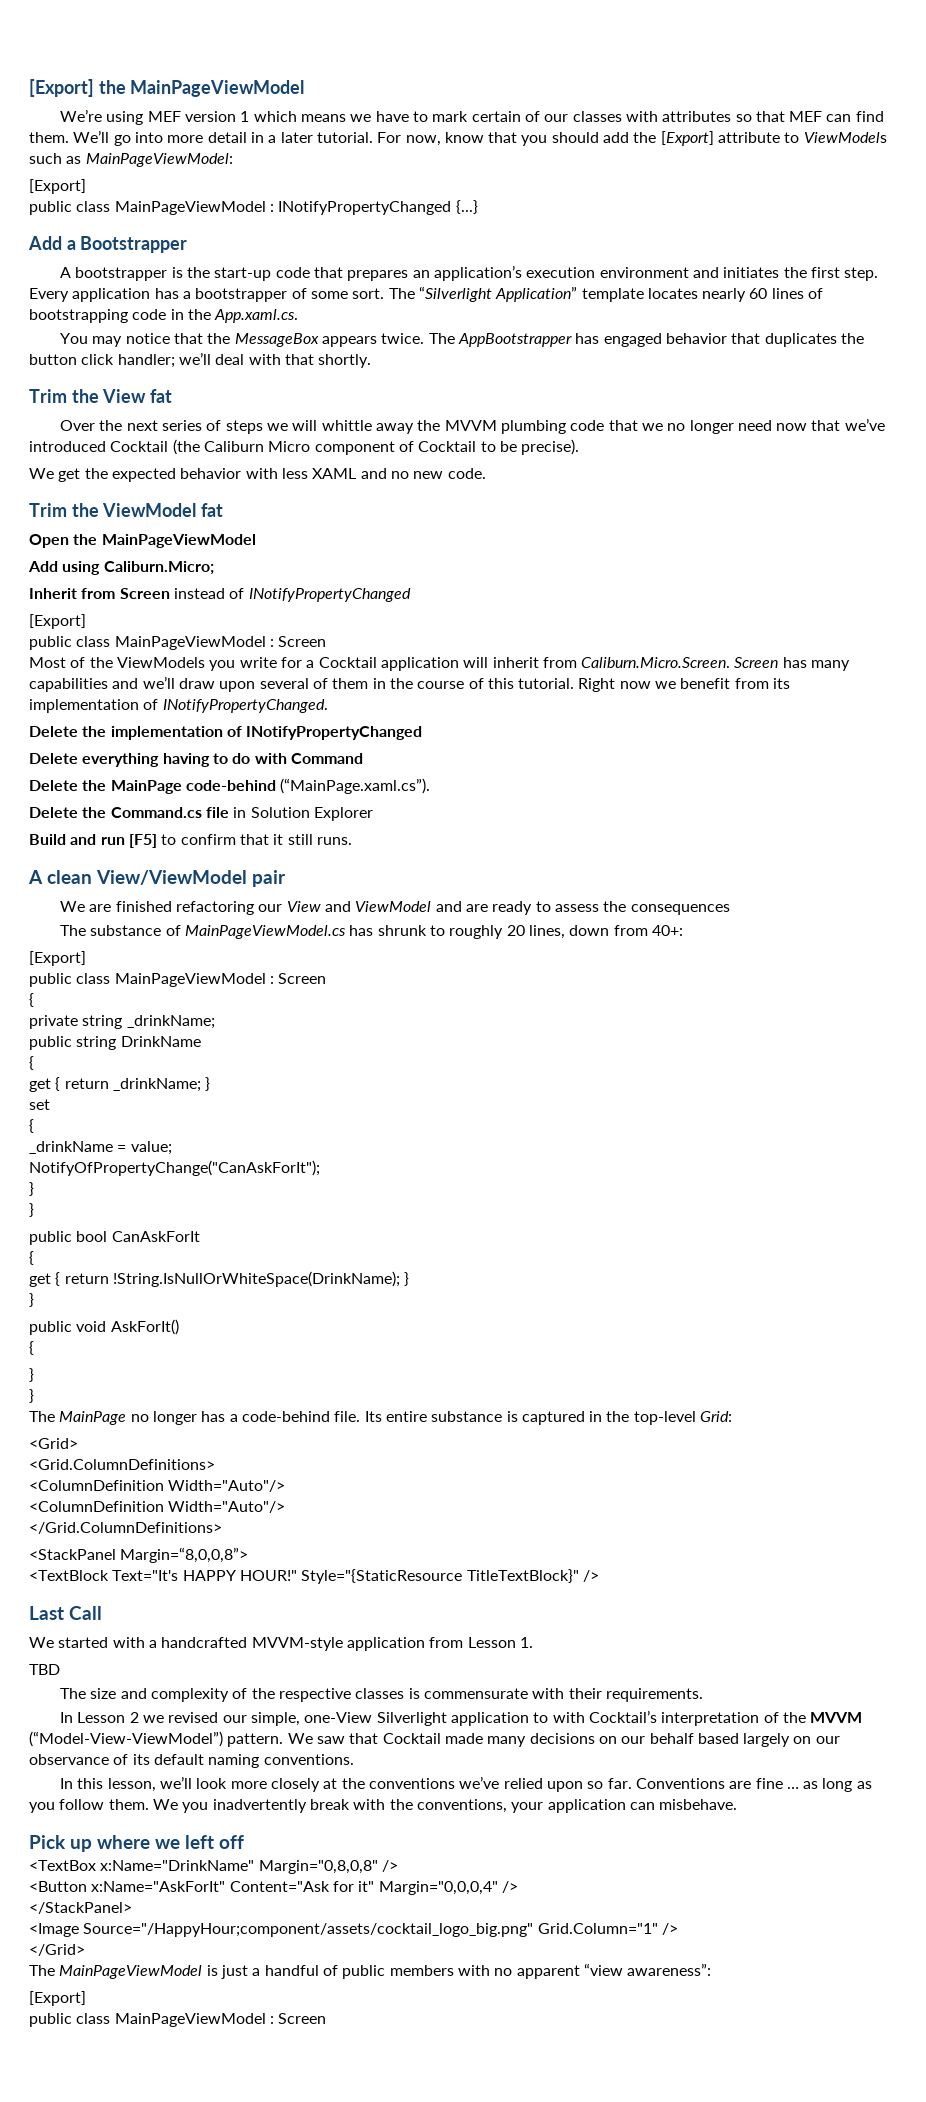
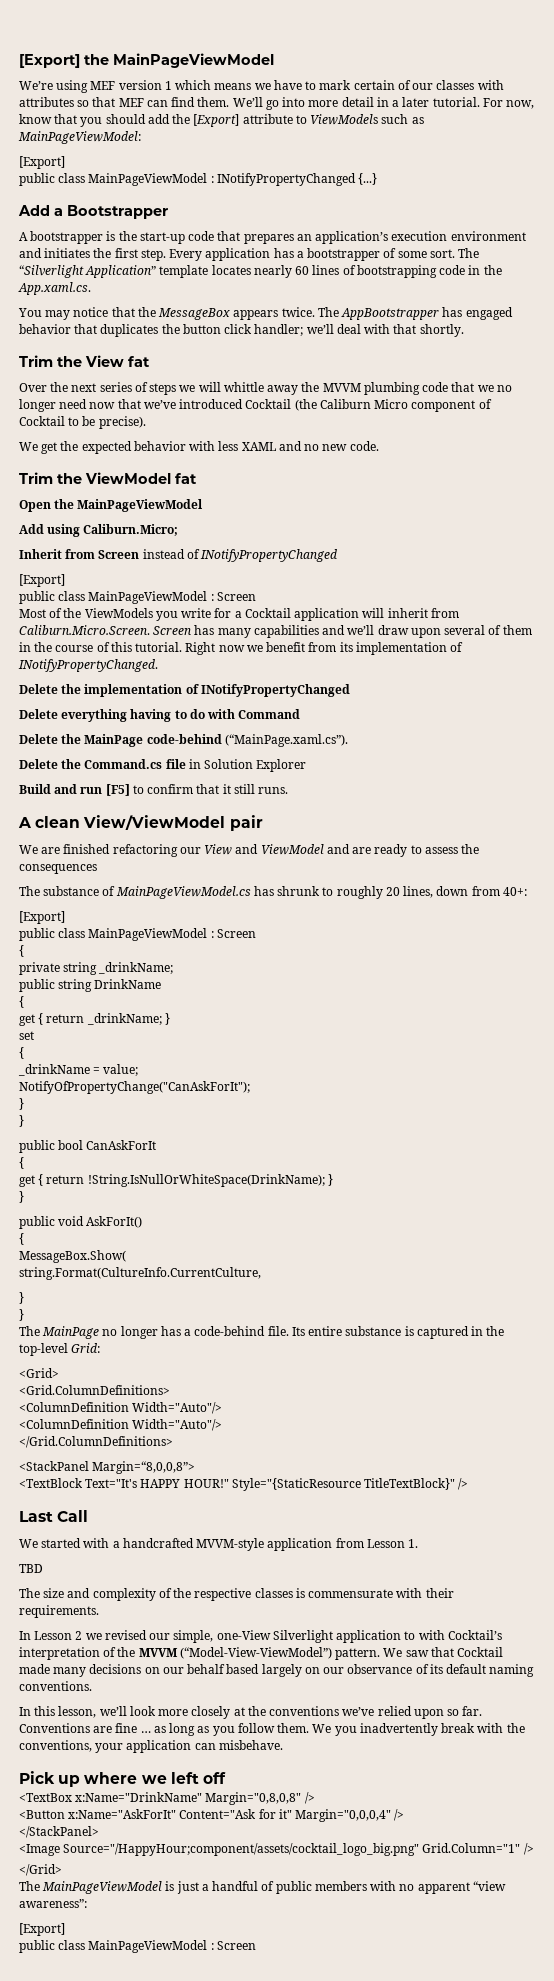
+ MessageBox.Show(
+ string.Format(CultureInfo.CurrentCulture,

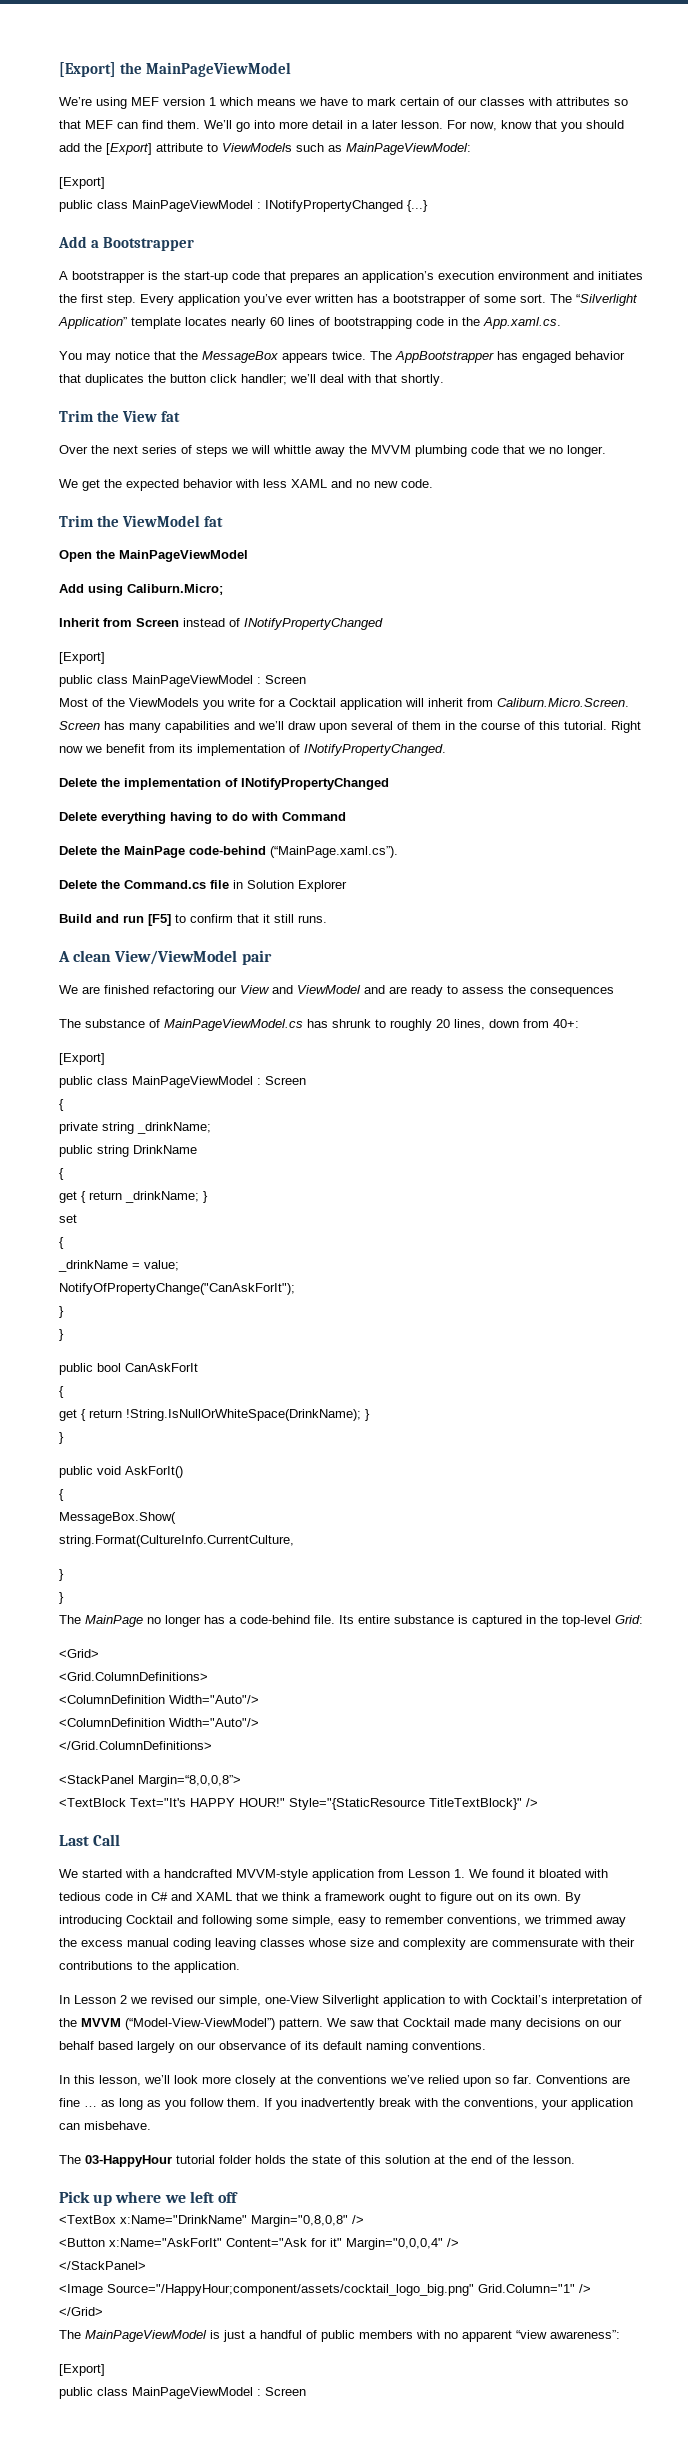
- We’ll go into more detail in a later tutorial.
+ We’ll go into more detail in a later lesson.
- Every application has a bootstrapper of some sort.
+ Every application you’ve ever written has a bootstrapper of some sort.
- Over the next series of steps we will whittle away the MVVM plumbing code that we no longer need now that we’ve introduced Cocktail (the Caliburn Micro component of Cocktail to be precise).
+ Over the next series of steps we will whittle away the MVVM plumbing code that we no longer.
- We started with a handcrafted MVVM-style application from Lesson 1.
- TBD
- The size and complexity of the respective classes is commensurate with their requirements.
+ We started with a handcrafted MVVM-style application from Lesson 1. We found it bloated with tedious code in C# and XAML that we think a framework ought to figure out on its own. By introducing Cocktail and following some simple, easy to remember conventions, we trimmed away the excess manual coding leaving classes whose size and complexity are commensurate with their contributions to the application.
- We you inadvertently break with the conventions, your application can misbehave.
+ If you inadvertently break with the conventions, your application can misbehave.
+ The 03-HappyHour tutorial folder holds the state of this solution at the end of the lesson.

